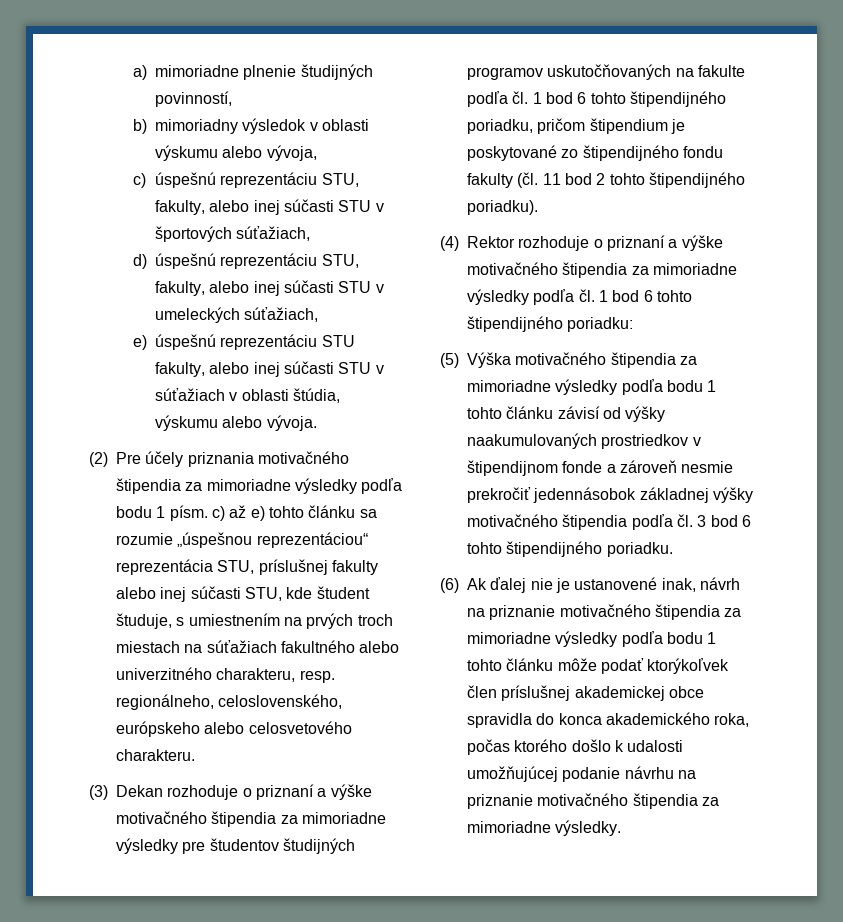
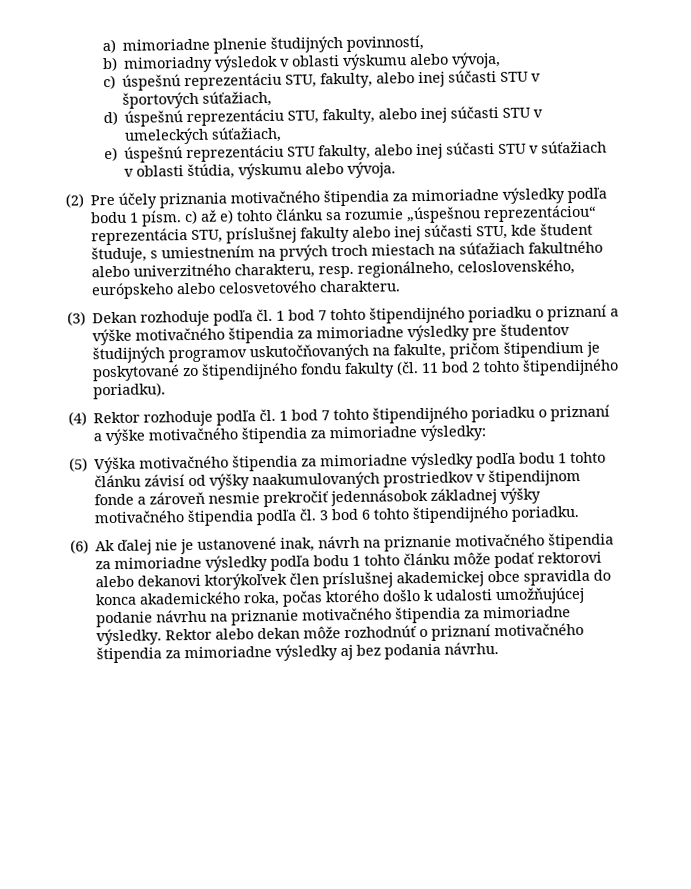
- (3) Dekan rozhoduje o priznaní a výške motivačného štipendia za mimoriadne výsledky pre študentov študijných programov uskutočňovaných na fakulte podľa čl. 1 bod 6 tohto štipendijného poriadku, pričom štipendium je poskytované zo štipendijného fondu fakulty (čl. 11 bod 2 tohto štipendijného poriadku).
+ (3) Dekan rozhoduje podľa čl. 1 bod 7 tohto štipendijného poriadku o priznaní a výške motivačného štipendia za mimoriadne výsledky pre študentov študijných programov uskutočňovaných na fakulte, pričom štipendium je poskytované zo štipendijného fondu fakulty (čl. 11 bod 2 tohto štipendijného poriadku).
- (4) Rektor rozhoduje o priznaní a výške motivačného štipendia za mimoriadne výsledky podľa čl. 1 bod 6 tohto štipendijného poriadku:
+ (4) Rektor rozhoduje podľa čl. 1 bod 7 tohto štipendijného poriadku o priznaní a výške motivačného štipendia za mimoriadne výsledky:
- (6) Ak ďalej nie je ustanovené inak, návrh na priznanie motivačného štipendia za mimoriadne výsledky podľa bodu 1 tohto článku môže podať ktorýkoľvek člen príslušnej akademickej obce spravidla do konca akademického roka, počas ktorého došlo k udalosti umožňujúcej podanie návrhu na priznanie motivačného štipendia za mimoriadne výsledky.
+ (6) Ak ďalej nie je ustanovené inak, návrh na priznanie motivačného štipendia za mimoriadne výsledky podľa bodu 1 tohto článku môže podať rektorovi alebo dekanovi ktorýkoľvek člen príslušnej akademickej obce spravidla do konca akademického roka, počas ktorého došlo k udalosti umožňujúcej podanie návrhu na priznanie motivačného štipendia za mimoriadne výsledky.
+ Rektor alebo dekan môže rozhodnúť o priznaní motivačného štipendia za mimoriadne výsledky aj bez podania návrhu.

